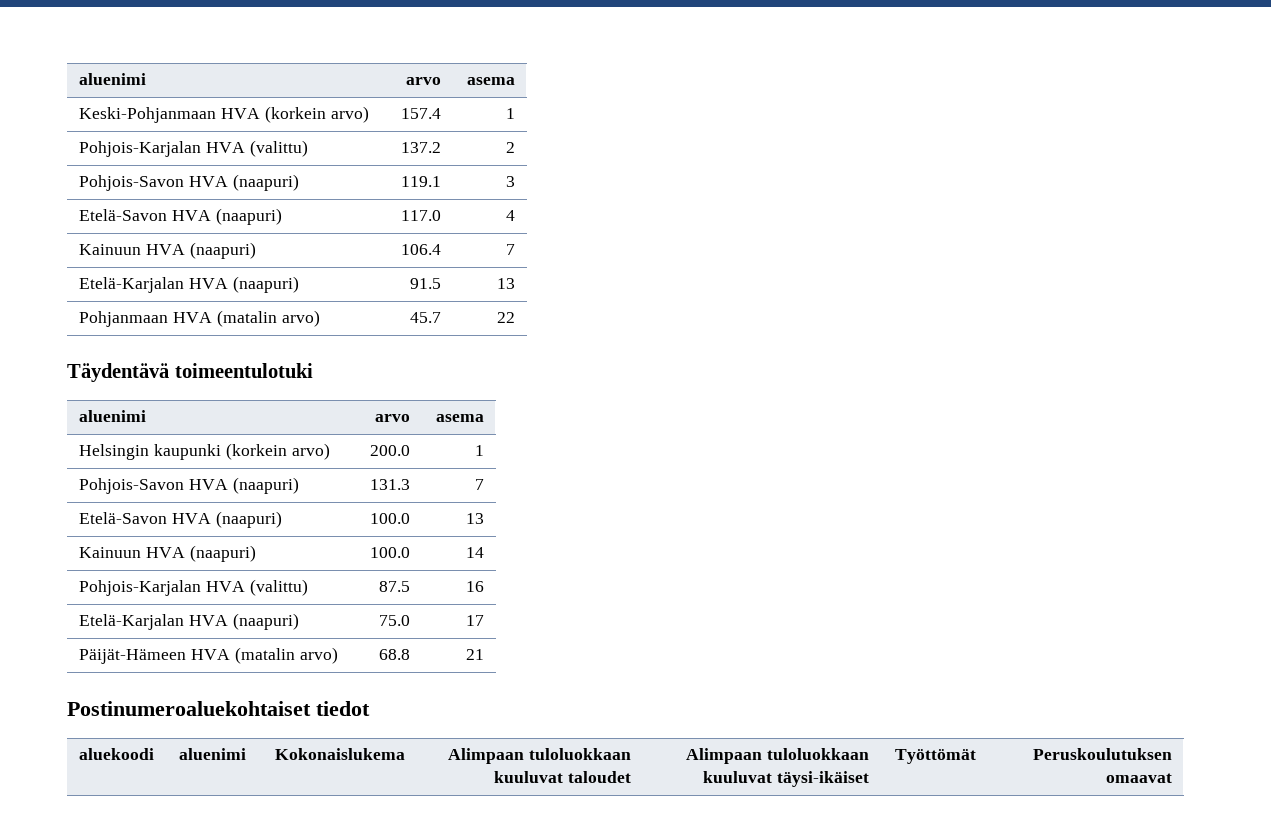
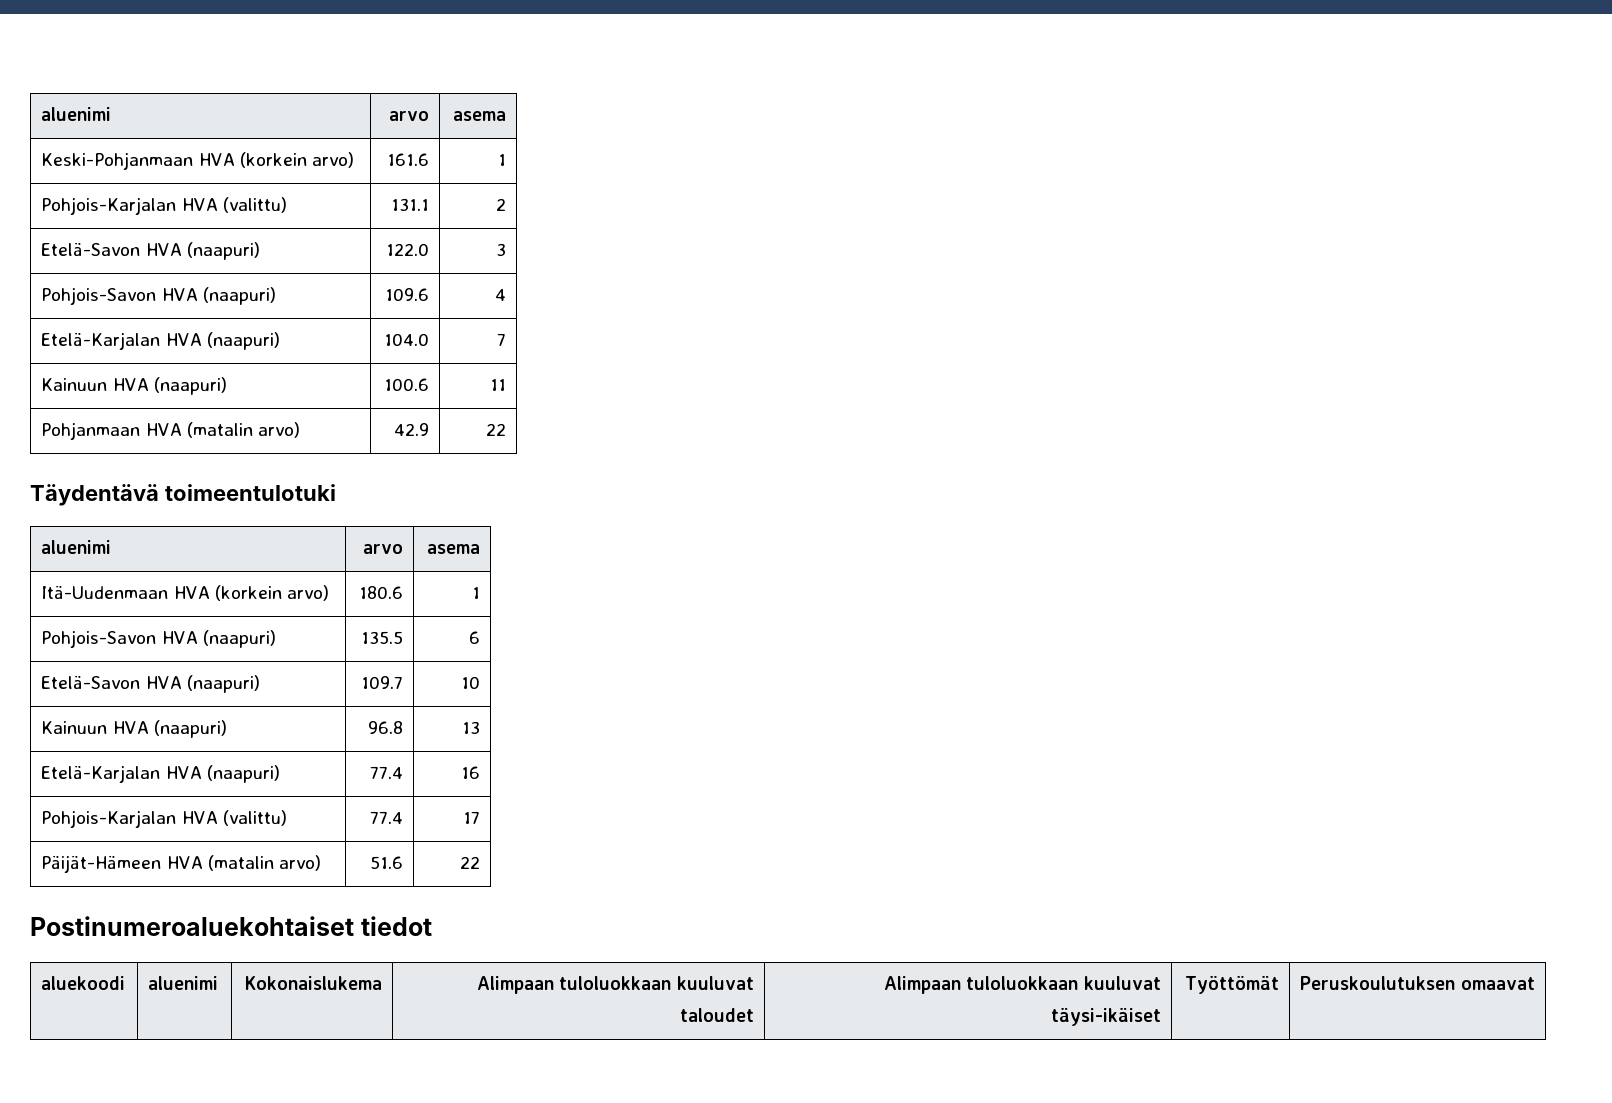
- Keski-Pohjanmaan HVA (korkein arvo) | 157.4 | 1
+ Keski-Pohjanmaan HVA (korkein arvo) | 161.6 | 1
- Pohjois-Karjalan HVA (valittu) | 137.2 | 2
+ Pohjois-Karjalan HVA (valittu) | 131.1 | 2
- Pohjois-Savon HVA (naapuri) | 119.1 | 3
- Etelä-Savon HVA (naapuri) | 117.0 | 4
- Kainuun HVA (naapuri) | 106.4 | 7
- Etelä-Karjalan HVA (naapuri) | 91.5 | 13
+ Etelä-Savon HVA (naapuri) | 122.0 | 3
+ Pohjois-Savon HVA (naapuri) | 109.6 | 4
+ Etelä-Karjalan HVA (naapuri) | 104.0 | 7
+ Kainuun HVA (naapuri) | 100.6 | 11
- Pohjanmaan HVA (matalin arvo) | 45.7 | 22
+ Pohjanmaan HVA (matalin arvo) | 42.9 | 22
- Helsingin kaupunki (korkein arvo) | 200.0 | 1
+ Itä-Uudenmaan HVA (korkein arvo) | 180.6 | 1
- Pohjois-Savon HVA (naapuri) | 131.3 | 7
- Etelä-Savon HVA (naapuri) | 100.0 | 13
- Kainuun HVA (naapuri) | 100.0 | 14
- Pohjois-Karjalan HVA (valittu) | 87.5 | 16
- Etelä-Karjalan HVA (naapuri) | 75.0 | 17
+ Pohjois-Savon HVA (naapuri) | 135.5 | 6
+ Etelä-Savon HVA (naapuri) | 109.7 | 10
+ Kainuun HVA (naapuri) | 96.8 | 13
+ Etelä-Karjalan HVA (naapuri) | 77.4 | 16
+ Pohjois-Karjalan HVA (valittu) | 77.4 | 17
- Päijät-Hämeen HVA (matalin arvo) | 68.8 | 21
+ Päijät-Hämeen HVA (matalin arvo) | 51.6 | 22

